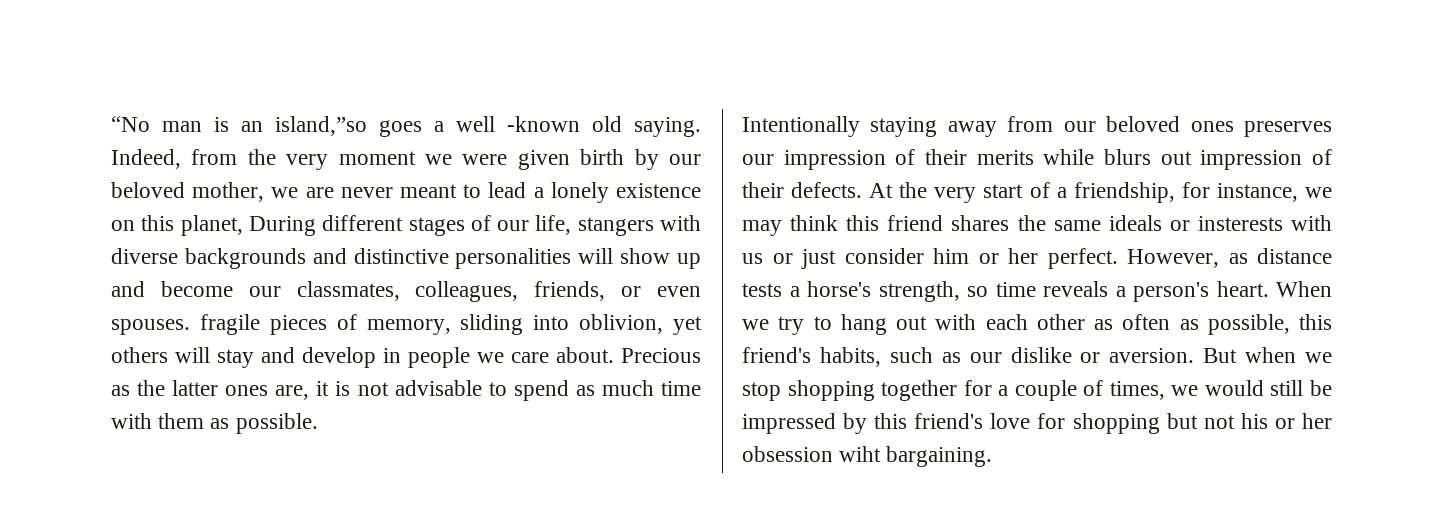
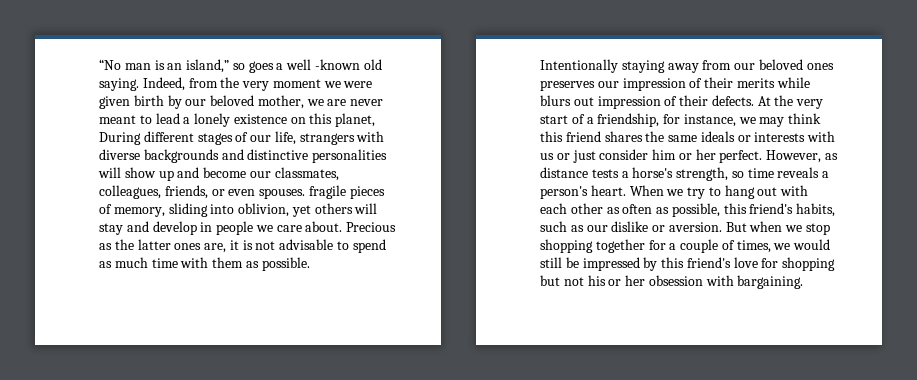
- “No man is an island,”so goes a well -known old saying.
+ “No man is an island,” so goes a well -known old saying.
- Indeed, from the very moment we were given birth by our beloved mother, we are never meant to lead a lonely existence on this planet, During different stages of our life, stangers with diverse backgrounds and distinctive personalities will show up and become our classmates, colleagues, friends, or even spouses. fragile pieces of memory, sliding into oblivion, yet others will stay and develop in people we care about.
+ Indeed, from the very moment we were given birth by our beloved mother, we are never meant to lead a lonely existence on this planet, During different stages of our life, strangers with diverse backgrounds and distinctive personalities will show up and become our classmates, colleagues, friends, or even spouses. fragile pieces of memory, sliding into oblivion, yet others will stay and develop in people we care about.
- At the very start of a friendship, for instance, we may think this friend shares the same ideals or insterests with us or just consider him or her perfect.
+ At the very start of a friendship, for instance, we may think this friend shares the same ideals or interests with us or just consider him or her perfect.
- But when we stop shopping together for a couple of times, we would still be impressed by this friend's love for shopping but not his or her obsession wiht bargaining.
+ But when we stop shopping together for a couple of times, we would still be impressed by this friend's love for shopping but not his or her obsession with bargaining.

